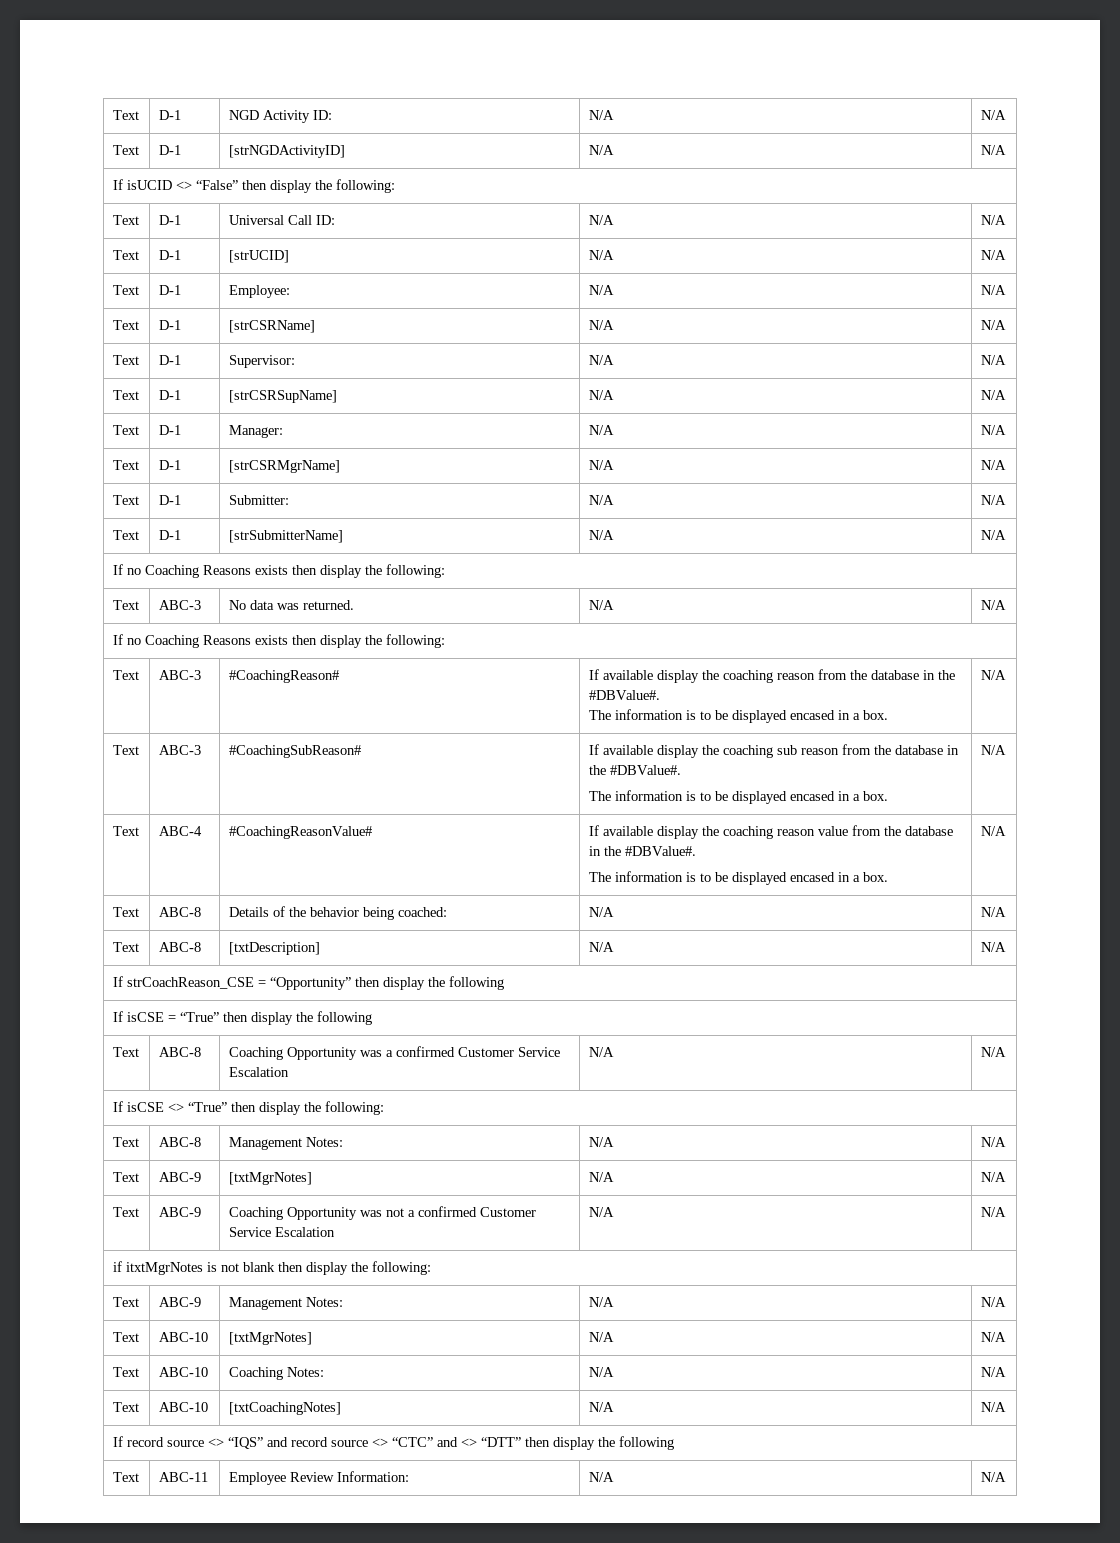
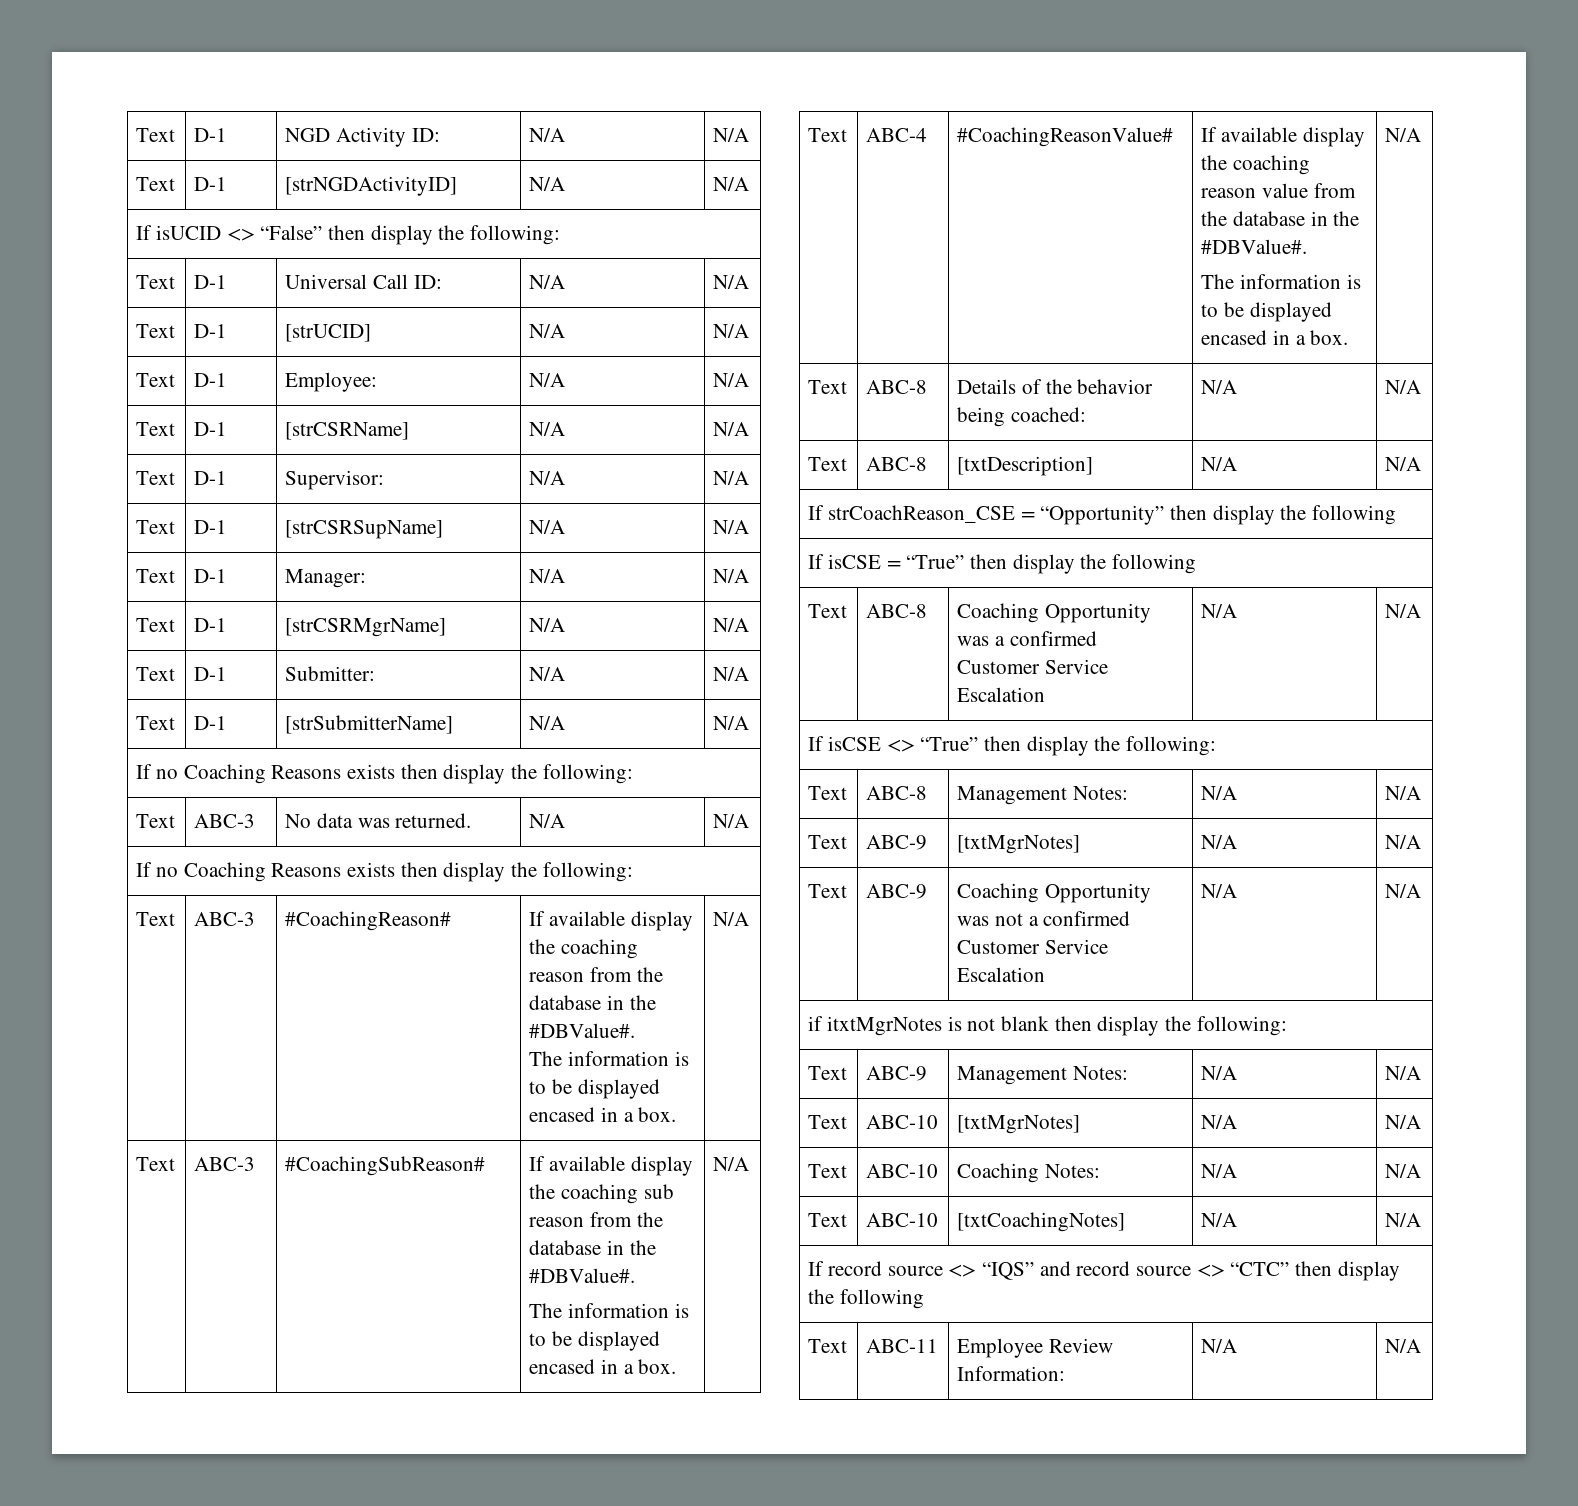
- If record source <> “IQS” and record source <> “CTC” and <> “DTT” then display the following
+ If record source <> “IQS” and record source <> “CTC” then display the following

